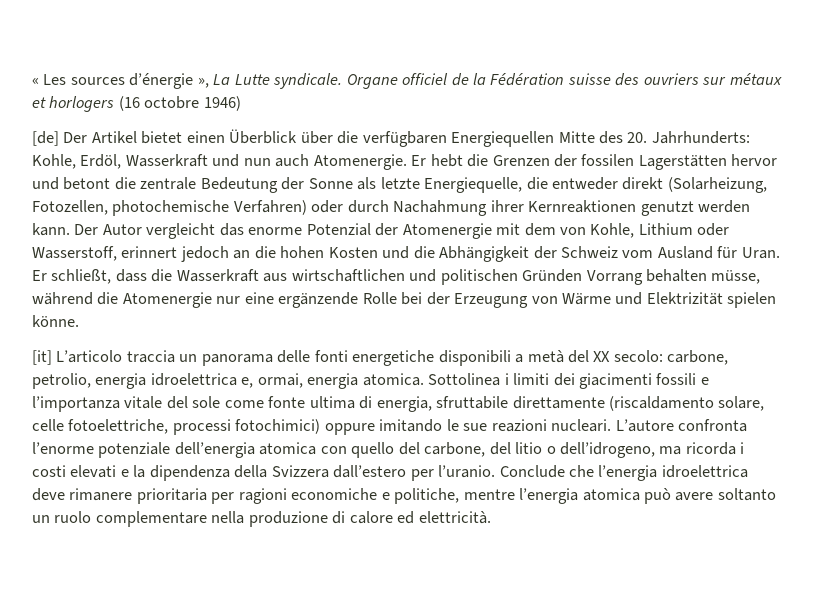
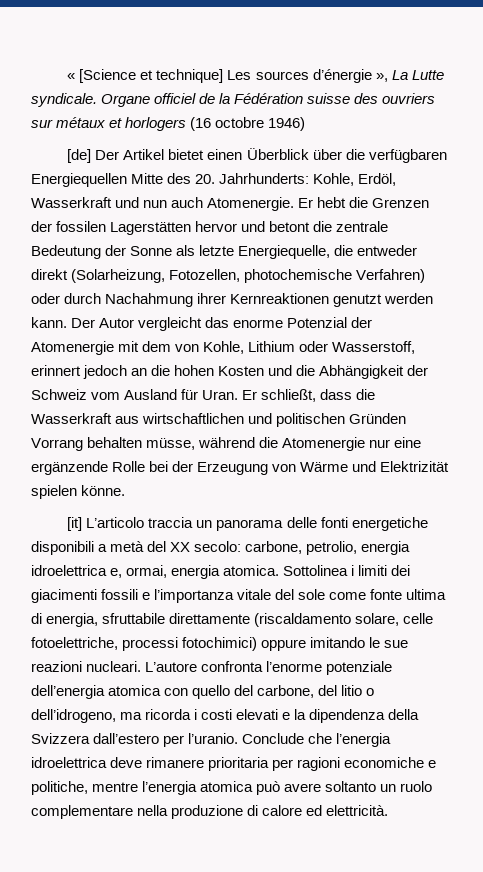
- « Les sources d’énergie », La Lutte syndicale.
+ « [Science et technique] Les sources d’énergie », La Lutte syndicale.

